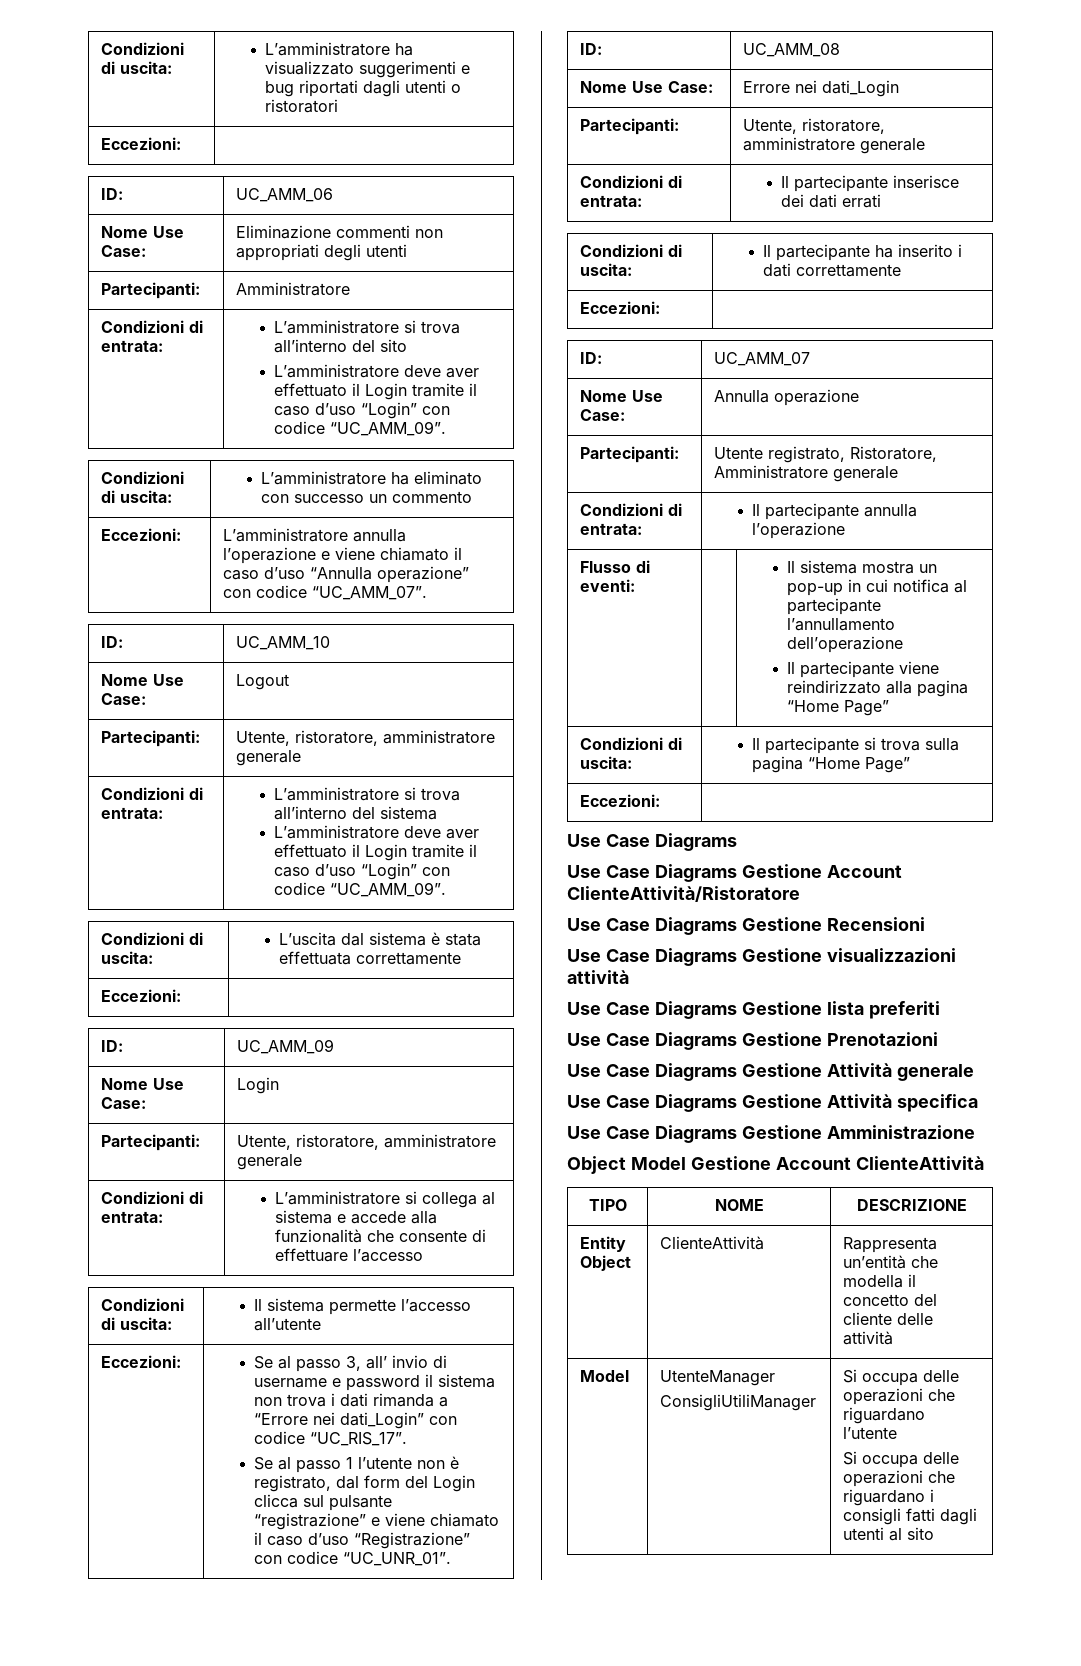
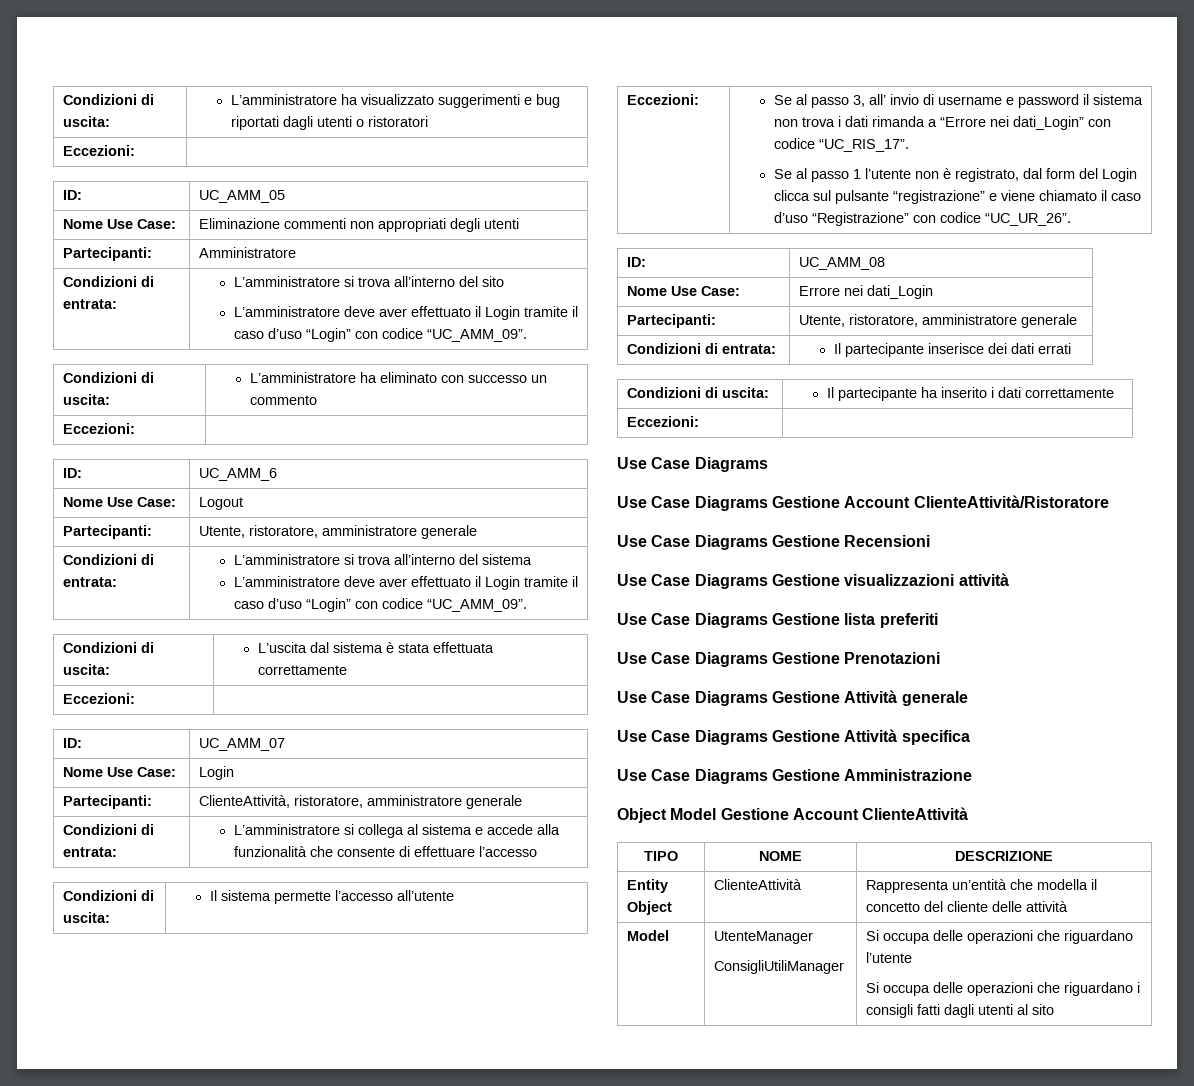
- ID: | UC_AMM_06
+ ID: | UC_AMM_05
  Condizioni di uscita: | L’amministratore ha eliminato con successo un commento
- Eccezioni: | L’amministratore annulla l’operazione e viene chiamato il caso d’uso “Annulla operazione” con codice “UC_AMM_07”.
- ID: | UC_AMM_10
+ Eccezioni: |
+ ID: | UC_AMM_6
- ID: | UC_AMM_09
+ ID: | UC_AMM_07
  Nome Use Case: | Login
- Partecipanti: | Utente, ristoratore, amministratore generale
+ Partecipanti: | ClienteAttività, ristoratore, amministratore generale
- Se al passo 1 l’utente non è registrato, dal form del Login clicca sul pulsante “registrazione” e viene chiamato il caso d’uso “Registrazione” con codice “UC_UNR_01”.
+ Se al passo 1 l’utente non è registrato, dal form del Login clicca sul pulsante “registrazione” e viene chiamato il caso d’uso “Registrazione” con codice “UC_UR_26”.
- ID: | UC_AMM_07
- Nome Use Case: | Annulla operazione
- Partecipanti: | Utente registrato, Ristoratore, Amministratore generale
- Condizioni di entrata: | Il partecipante annulla l’operazione
- Flusso di eventi: | | Il sistema mostra un pop-up in cui notifica al partecipante l’annullamento dell’operazione
- Il partecipante viene reindirizzato alla pagina “Home Page”
- Condizioni di uscita: | Il partecipante si trova sulla pagina “Home Page”
- Eccezioni: |

